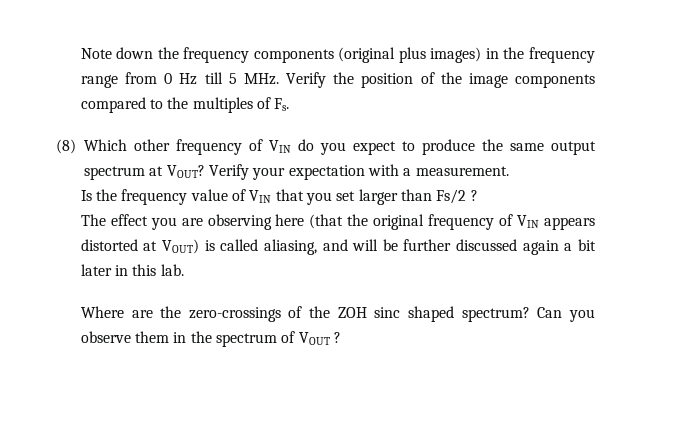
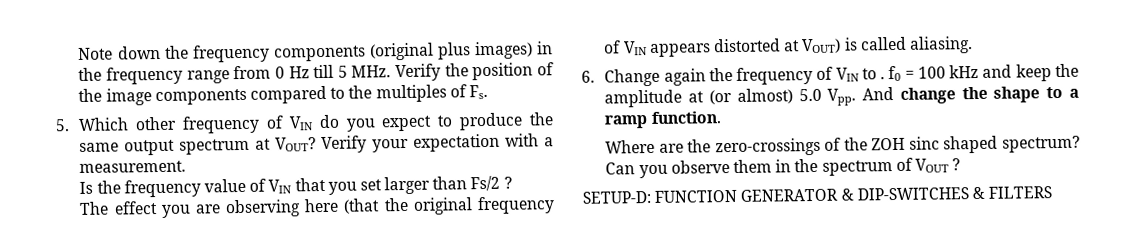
- (8) Which other frequency of VIN do you expect to produce the same output spectrum at VOUT?
+ 5. Which other frequency of VIN do you expect to produce the same output spectrum at VOUT?
- The effect you are observing here (that the original frequency of VIN appears distorted at VOUT) is called aliasing, and will be further discussed again a bit later in this lab.
+ The effect you are observing here (that the original frequency of VIN appears distorted at VOUT) is called aliasing.
+ 6. Change again the frequency of VIN to . f0 = 100 kHz and keep the amplitude at (or almost) 5.0 Vpp. And change the shape to a ramp function.
+ SETUP-D: FUNCTION GENERATOR & DIP-SWITCHES & FILTERS

